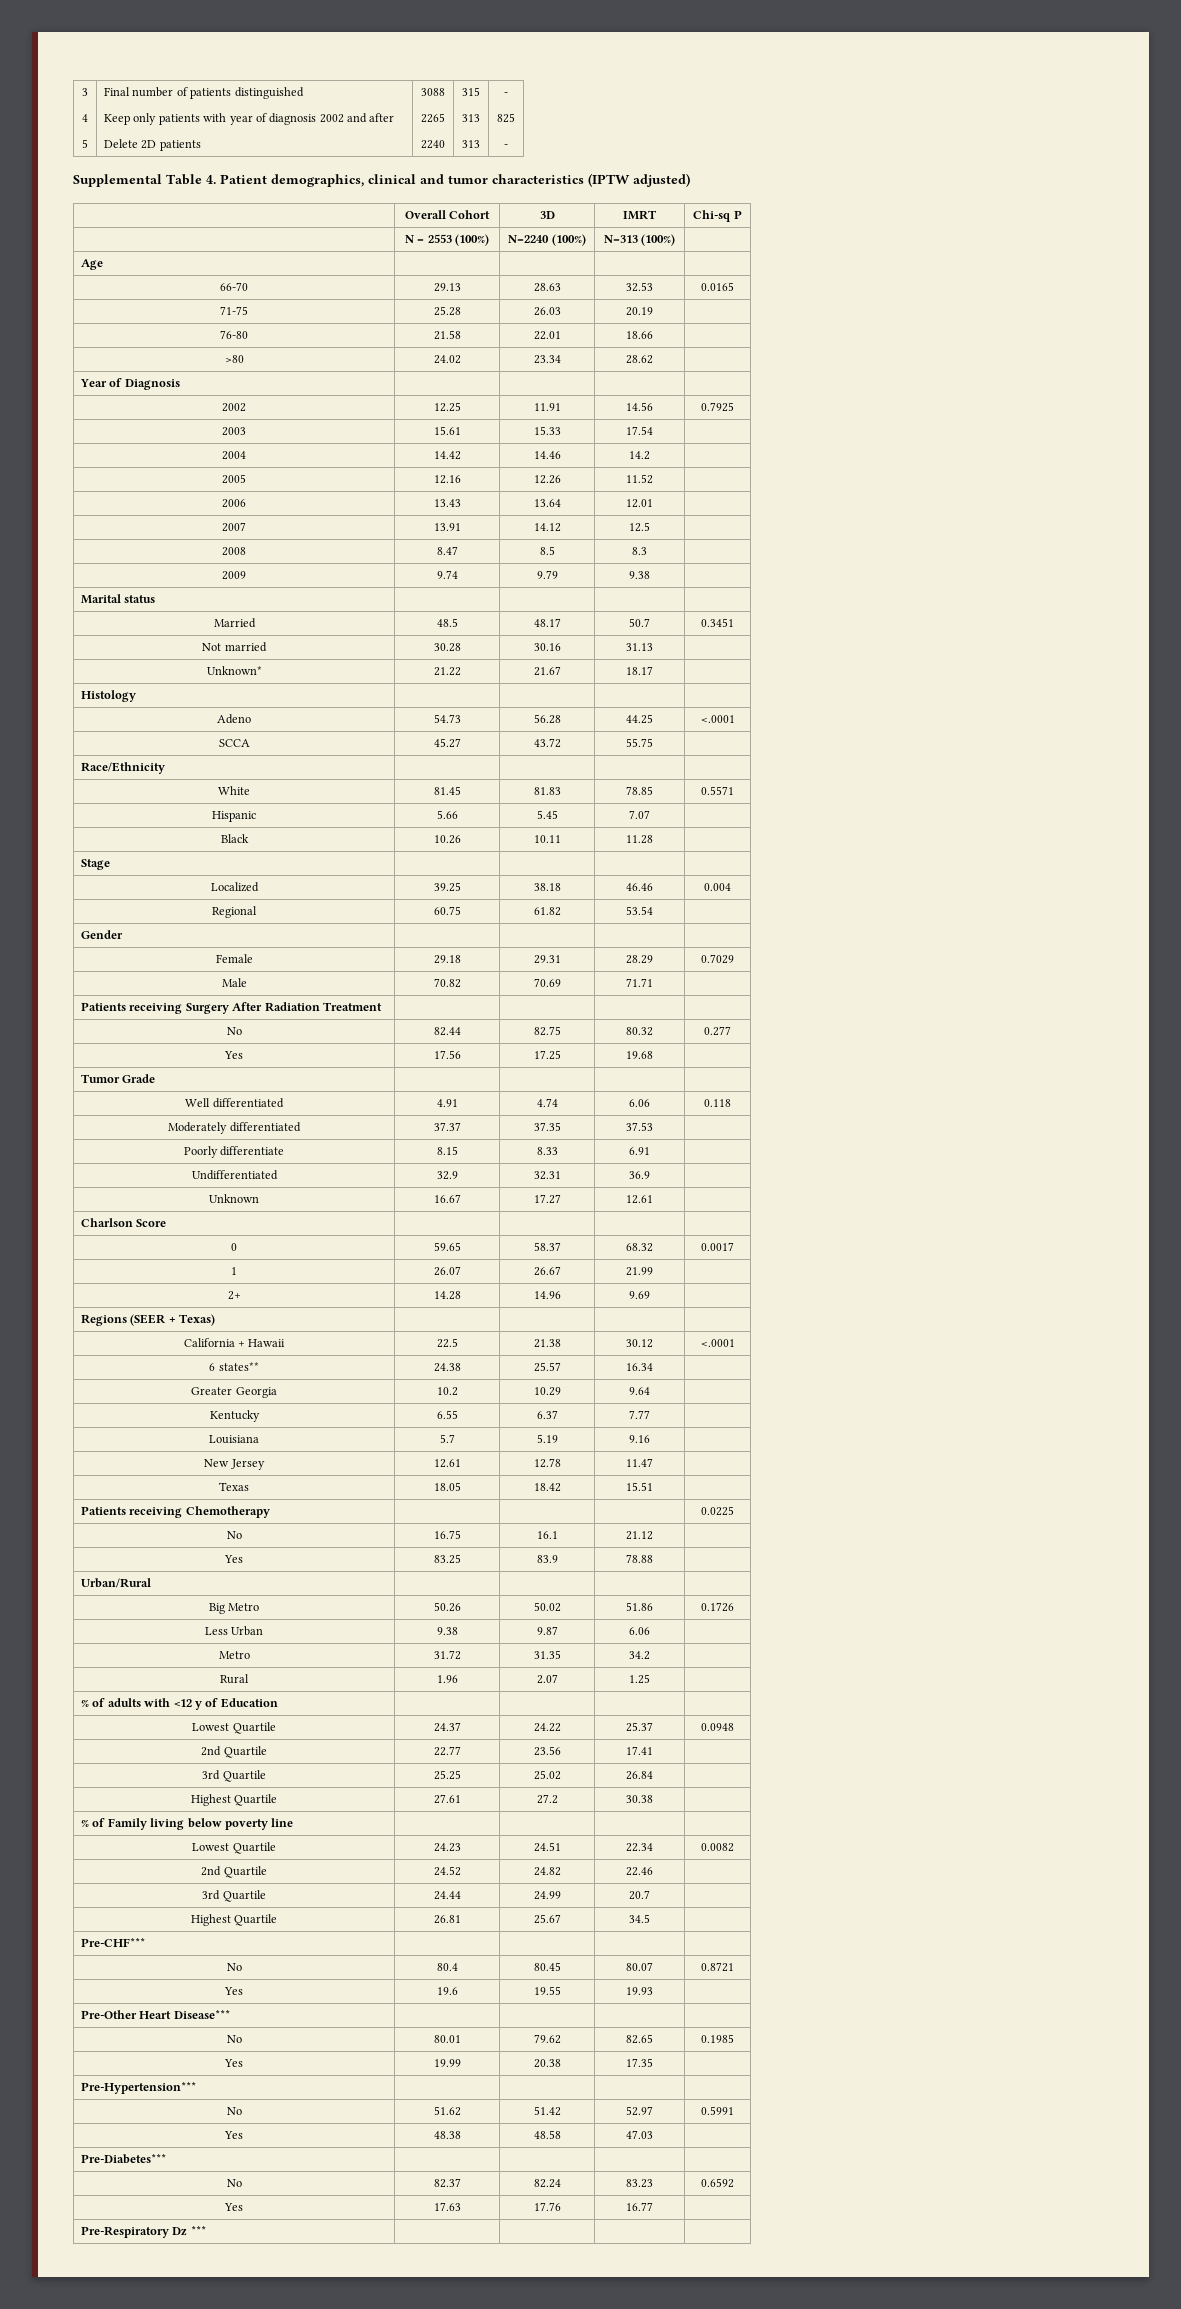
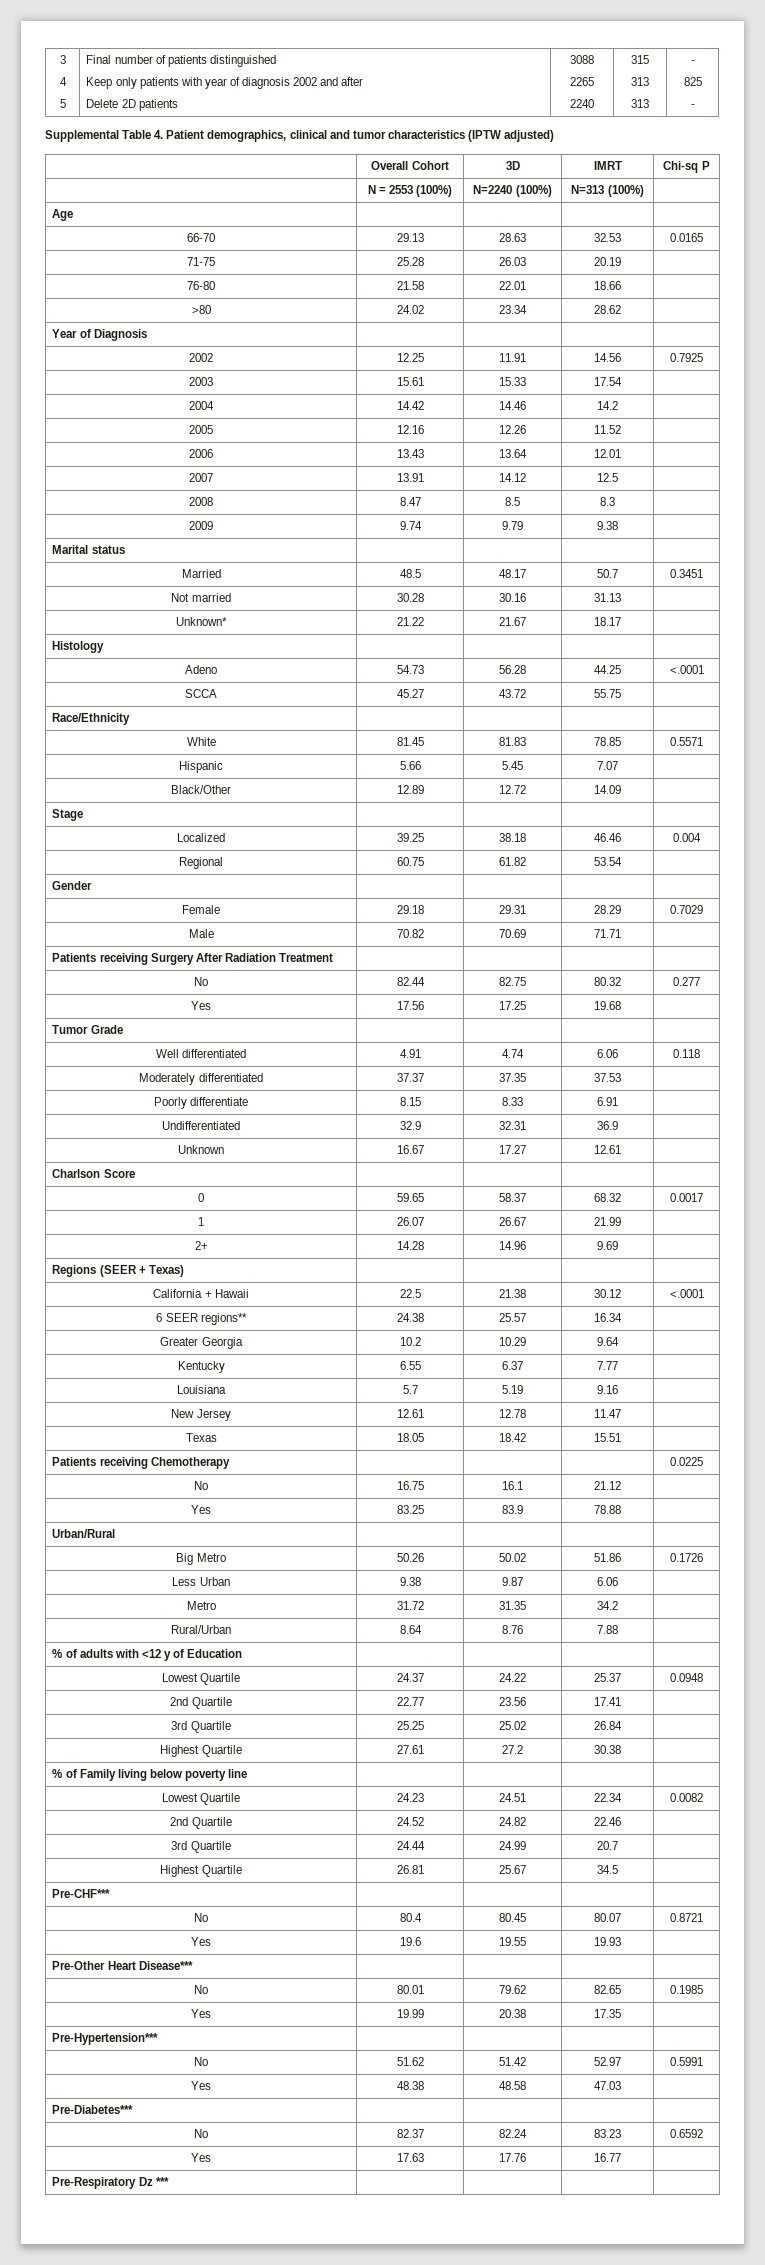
- Black | 10.26 | 10.11 | 11.28 |
+ Black/Other | 12.89 | 12.72 | 14.09 |
- 6 states** | 24.38 | 25.57 | 16.34 |
+ 6 SEER regions** | 24.38 | 25.57 | 16.34 |
- Rural | 1.96 | 2.07 | 1.25 |
+ Rural/Urban | 8.64 | 8.76 | 7.88 |

